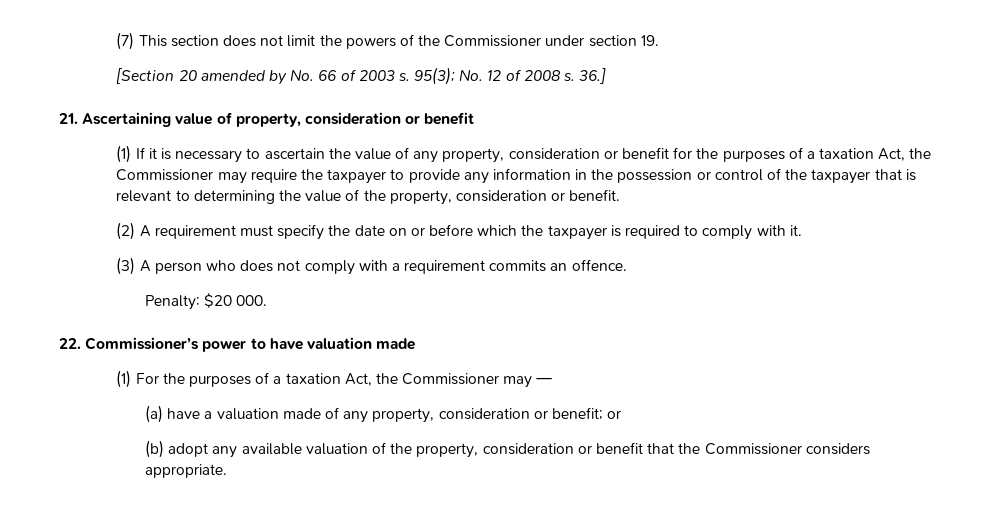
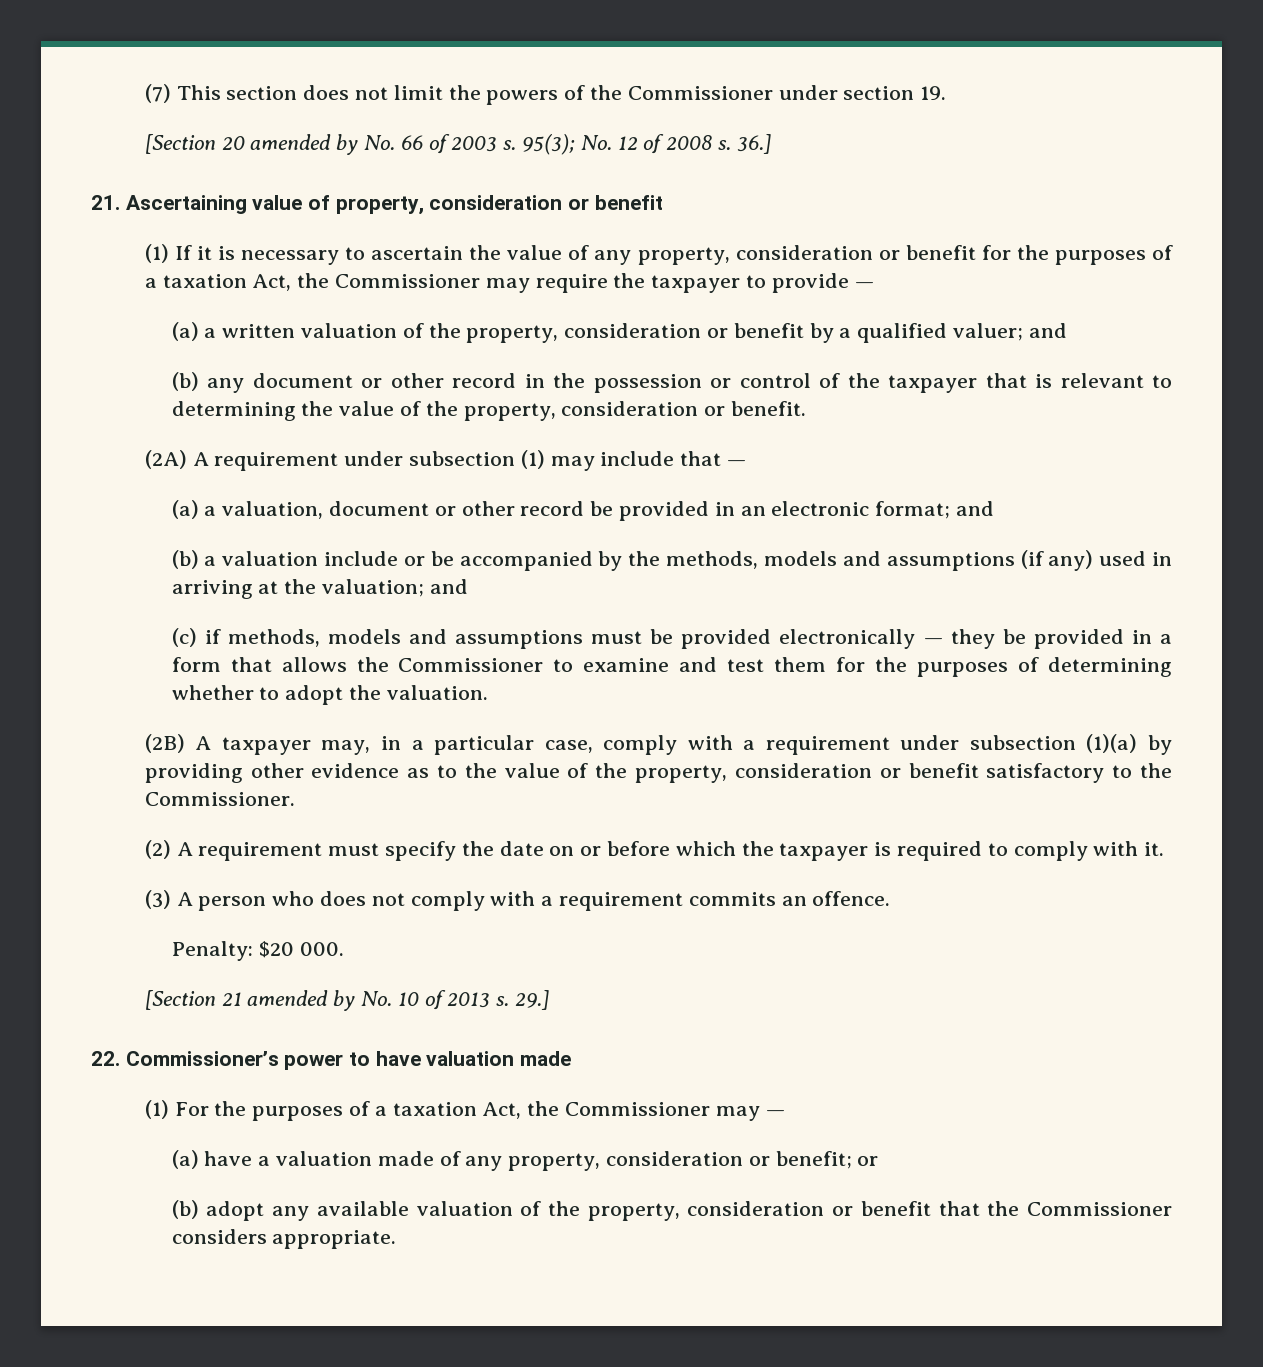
- (1) If it is necessary to ascertain the value of any property, consideration or benefit for the purposes of a taxation Act, the Commissioner may require the taxpayer to provide any information in the possession or control of the taxpayer that is relevant to determining the value of the property, consideration or benefit.
+ (1) If it is necessary to ascertain the value of any property, consideration or benefit for the purposes of a taxation Act, the Commissioner may require the taxpayer to provide —
+ (a) a written valuation of the property, consideration or benefit by a qualified valuer; and
+ (b) any document or other record in the possession or control of the taxpayer that is relevant to determining the value of the property, consideration or benefit.
+ (2A) A requirement under subsection (1) may include that —
+ (a) a valuation, document or other record be provided in an electronic format; and
+ (b) a valuation include or be accompanied by the methods, models and assumptions (if any) used in arriving at the valuation; and
+ (c) if methods, models and assumptions must be provided electronically — they be provided in a form that allows the Commissioner to examine and test them for the purposes of determining whether to adopt the valuation.
+ (2B) A taxpayer may, in a particular case, comply with a requirement under subsection (1)(a) by providing other evidence as to the value of the property, consideration or benefit satisfactory to the Commissioner.
+ [Section 21 amended by No. 10 of 2013 s. 29.]

